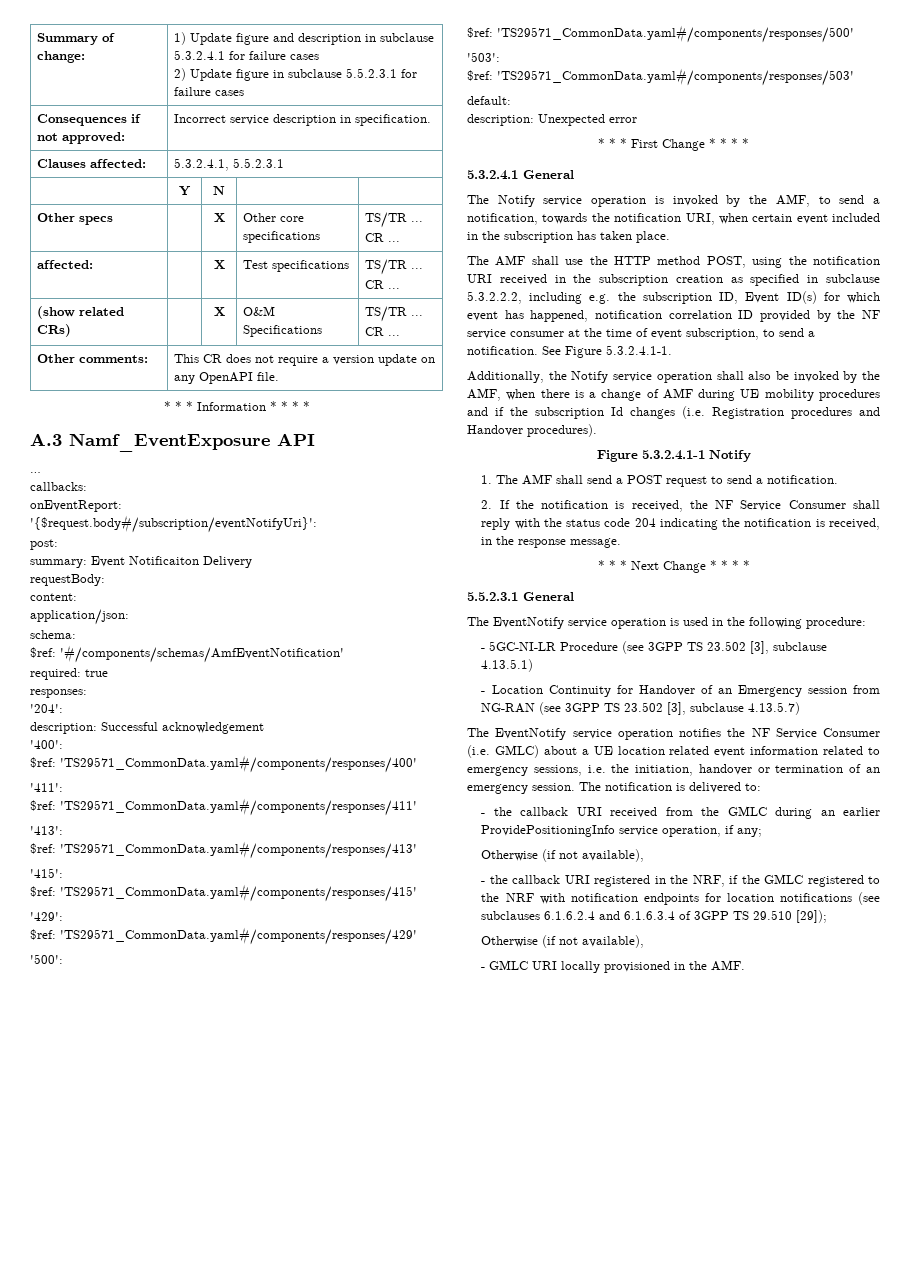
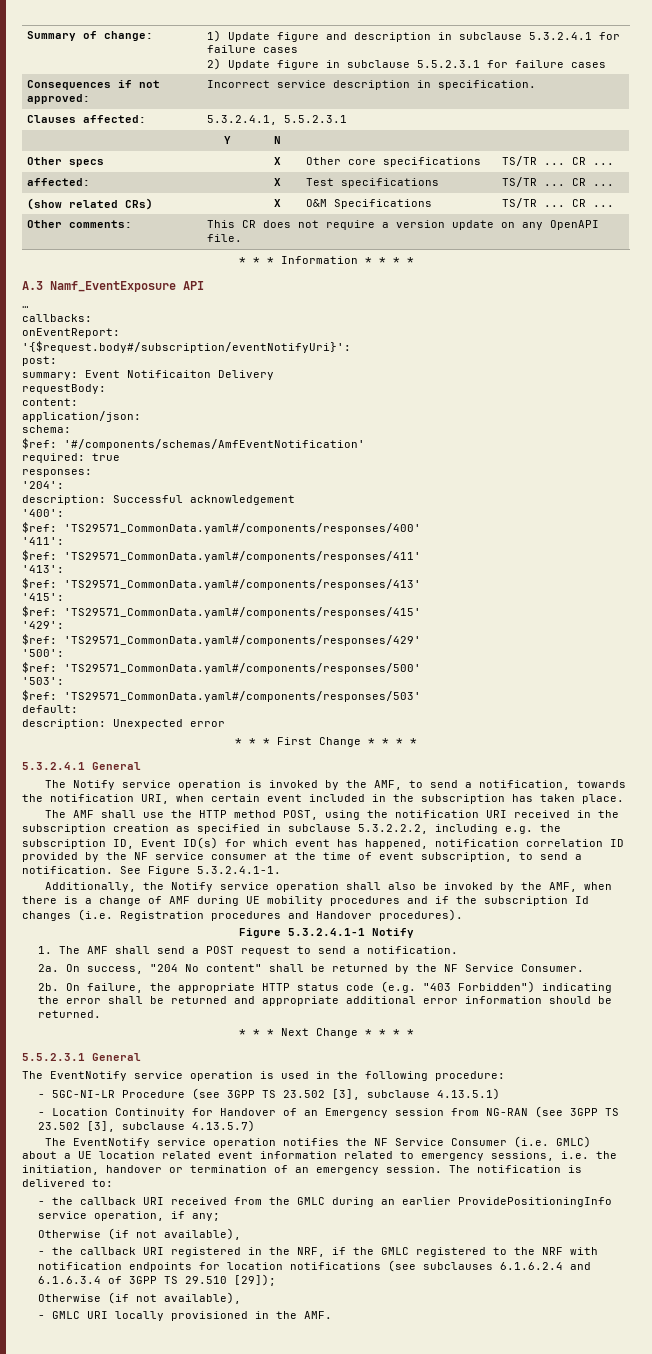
- 2. If the notification is received, the NF Service Consumer shall reply with the status code 204 indicating the notification is received, in the response message.
+ 2a. On success, "204 No content" shall be returned by the NF Service Consumer.
+ 2b. On failure, the appropriate HTTP status code (e.g. "403 Forbidden") indicating the error shall be returned and appropriate additional error information should be returned.

